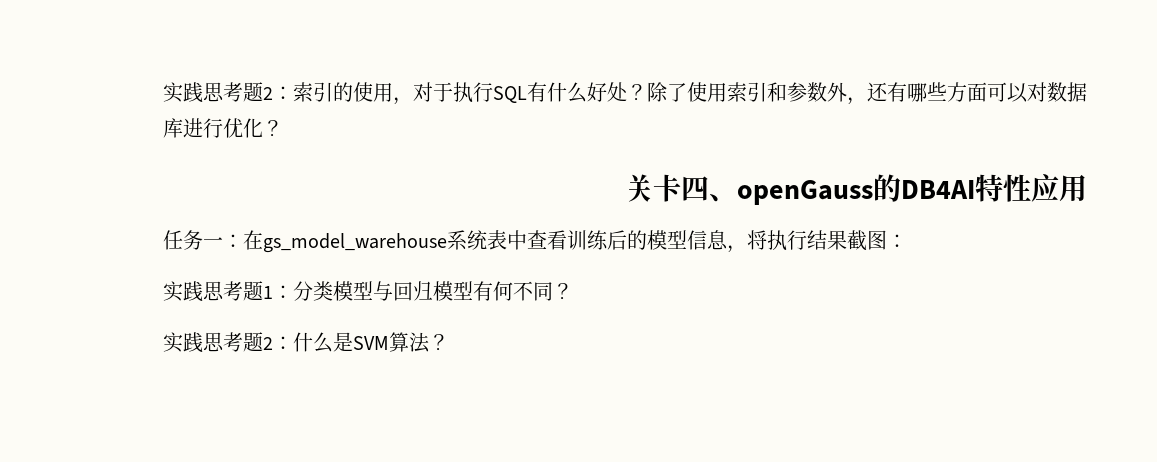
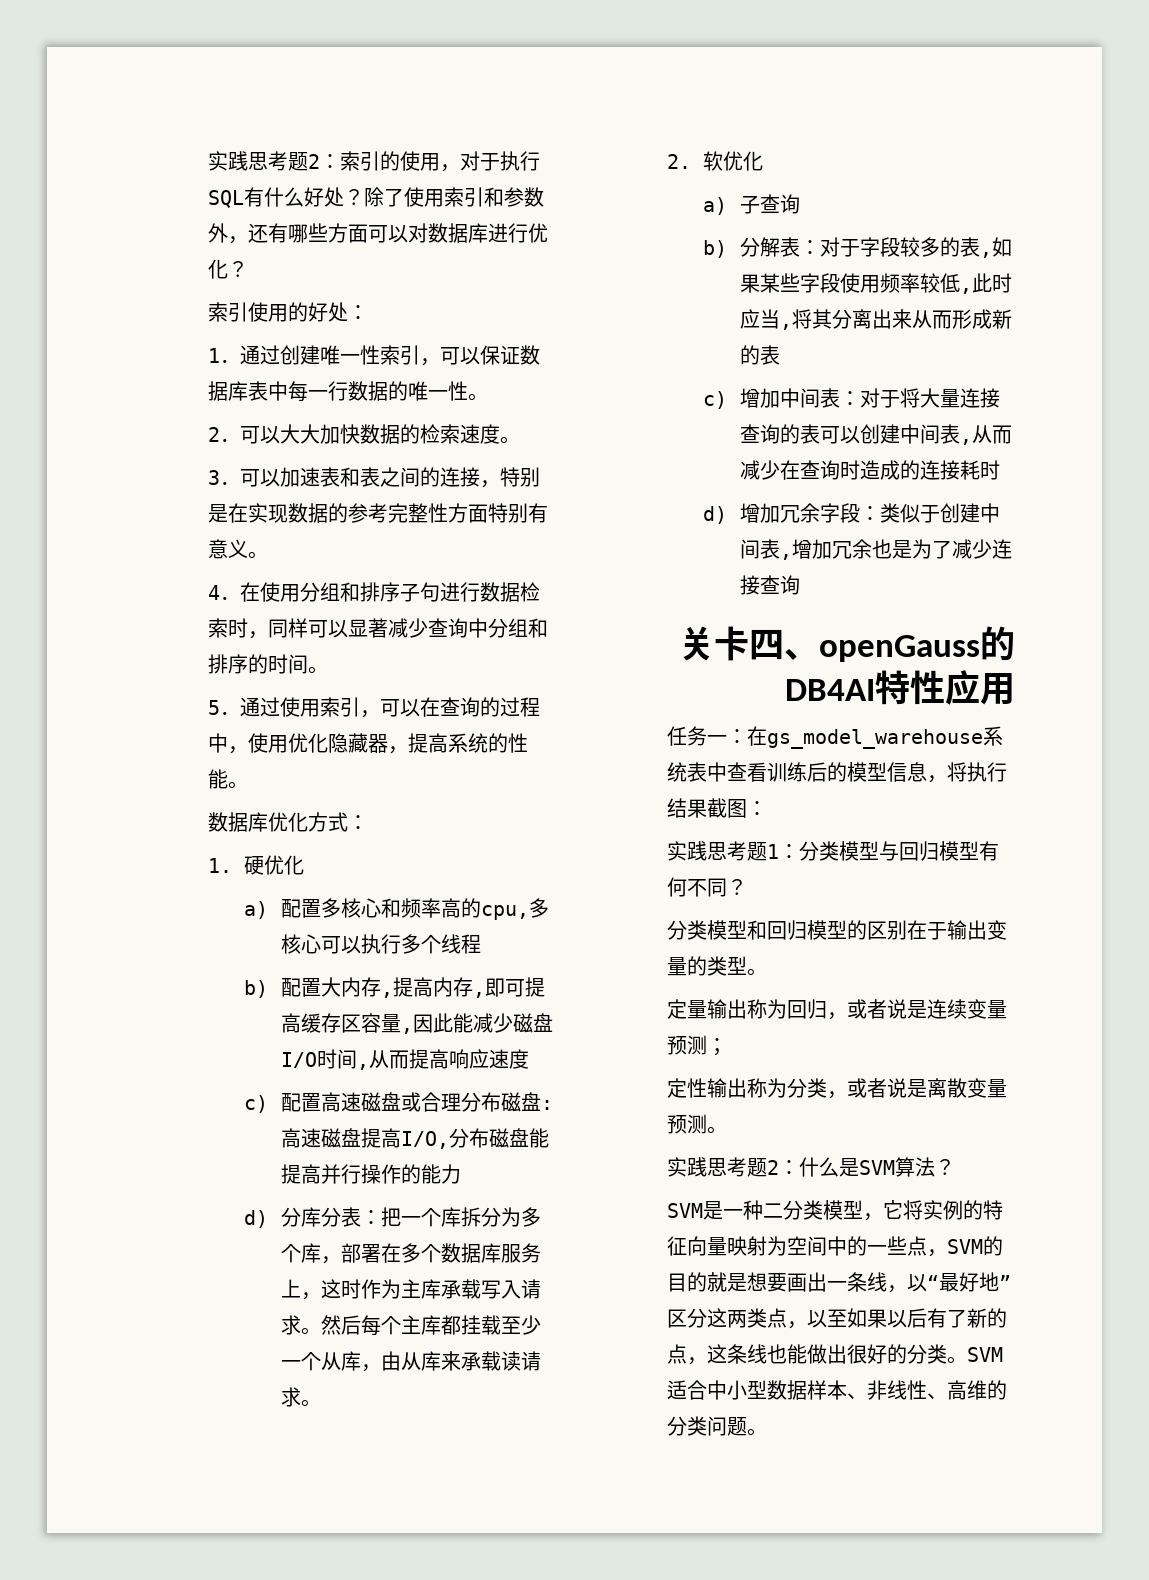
+ 索引使用的好处：
+ 1．通过创建唯一性索引，可以保证数据库表中每一行数据的唯一性。
+ 2．可以大大加快数据的检索速度。
+ 3．可以加速表和表之间的连接，特别是在实现数据的参考完整性方面特别有意义。
+ 4．在使用分组和排序子句进行数据检索时，同样可以显著减少查询中分组和排序的时间。
+ 5．通过使用索引，可以在查询的过程中，使用优化隐藏器，提高系统的性能。
+ 数据库优化方式：
+ 1.硬优化
+ a)配置多核心和频率高的cpu,多核心可以执行多个线程
+ b)配置大内存,提高内存,即可提高缓存区容量,因此能减少磁盘I/O时间,从而提高响应速度
+ c)配置高速磁盘或合理分布磁盘:高速磁盘提高I/O,分布磁盘能提高并行操作的能力
+ d)分库分表：把一个库拆分为多个库，部署在多个数据库服务上，这时作为主库承载写入请求。然后每个主库都挂载至少一个从库，由从库来承载读请求。
+ 2.软优化
+ a)子查询
+ b)分解表：对于字段较多的表,如果某些字段使用频率较低,此时应当,将其分离出来从而形成新的表
+ c)增加中间表：对于将大量连接查询的表可以创建中间表,从而减少在查询时造成的连接耗时
+ d)增加冗余字段：类似于创建中间表,增加冗余也是为了减少连接查询
+ 分类模型和回归模型的区别在于输出变量的类型。
+ 定量输出称为回归，或者说是连续变量预测；
+ 定性输出称为分类，或者说是离散变量预测。
+ SVM是一种二分类模型，它将实例的特征向量映射为空间中的一些点，SVM的目的就是想要画出一条线，以“最好地”区分这两类点，以至如果以后有了新的点，这条线也能做出很好的分类。SVM适合中小型数据样本、非线性、高维的分类问题。

